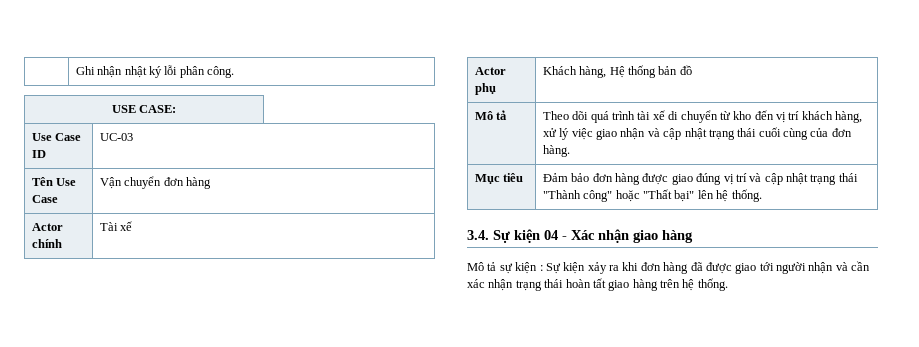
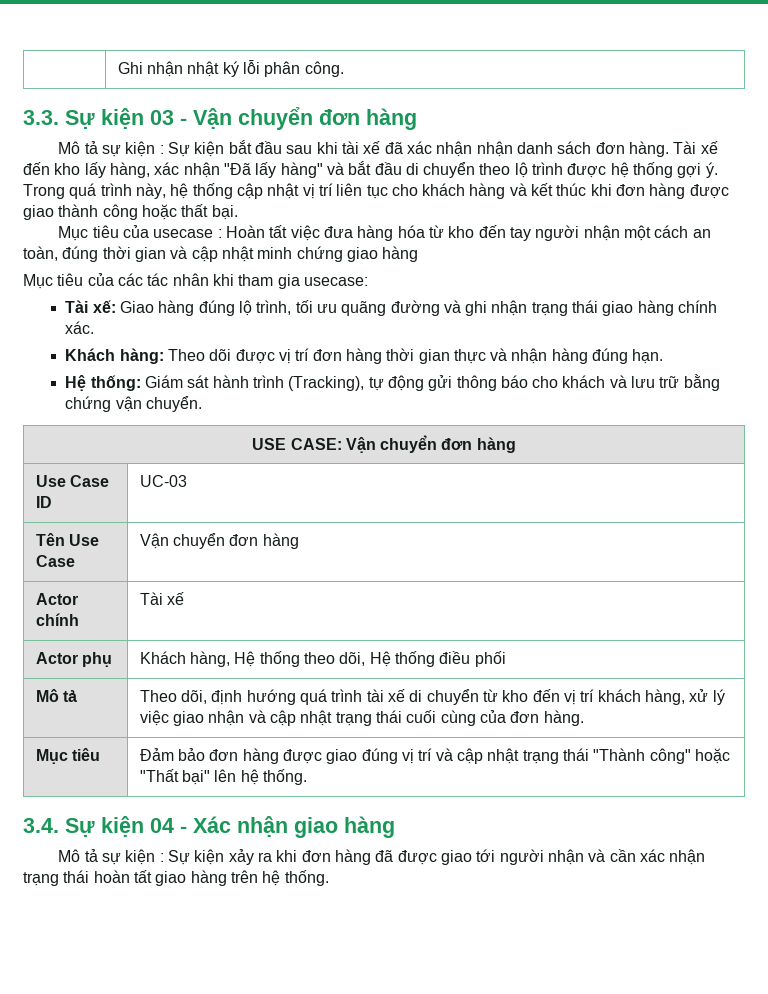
- USE CASE:
+ 3.3. Sự kiện 03 - Vận chuyển đơn hàng
+ Mô tả sự kiện : Sự kiện bắt đầu sau khi tài xế đã xác nhận nhận danh sách đơn hàng. Tài xế đến kho lấy hàng, xác nhận "Đã lấy hàng" và bắt đầu di chuyển theo lộ trình được hệ thống gợi ý. Trong quá trình này, hệ thống cập nhật vị trí liên tục cho khách hàng và kết thúc khi đơn hàng được giao thành công hoặc thất bại.
+ Mục tiêu của usecase : Hoàn tất việc đưa hàng hóa từ kho đến tay người nhận một cách an toàn, đúng thời gian và cập nhật minh chứng giao hàng
+ Mục tiêu của các tác nhân khi tham gia usecase:
+ Tài xế: Giao hàng đúng lộ trình, tối ưu quãng đường và ghi nhận trạng thái giao hàng chính xác.
+ Khách hàng: Theo dõi được vị trí đơn hàng thời gian thực và nhận hàng đúng hạn.
+ Hệ thống: Giám sát hành trình (Tracking), tự động gửi thông báo cho khách và lưu trữ bằng chứng vận chuyển.
+ USE CASE: Vận chuyển đơn hàng
- Actor phụ | Khách hàng, Hệ thống bản đồ
+ Actor phụ | Khách hàng, Hệ thống theo dõi, Hệ thống điều phối
- Mô tả | Theo dõi quá trình tài xế di chuyển từ kho đến vị trí khách hàng, xử lý việc giao nhận và cập nhật trạng thái cuối cùng của đơn hàng.
+ Mô tả | Theo dõi, định hướng quá trình tài xế di chuyển từ kho đến vị trí khách hàng, xử lý việc giao nhận và cập nhật trạng thái cuối cùng của đơn hàng.

